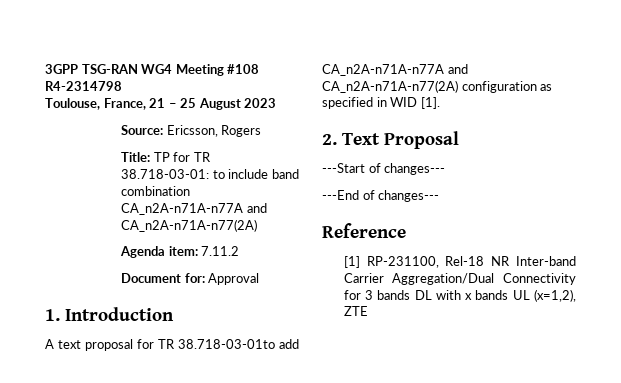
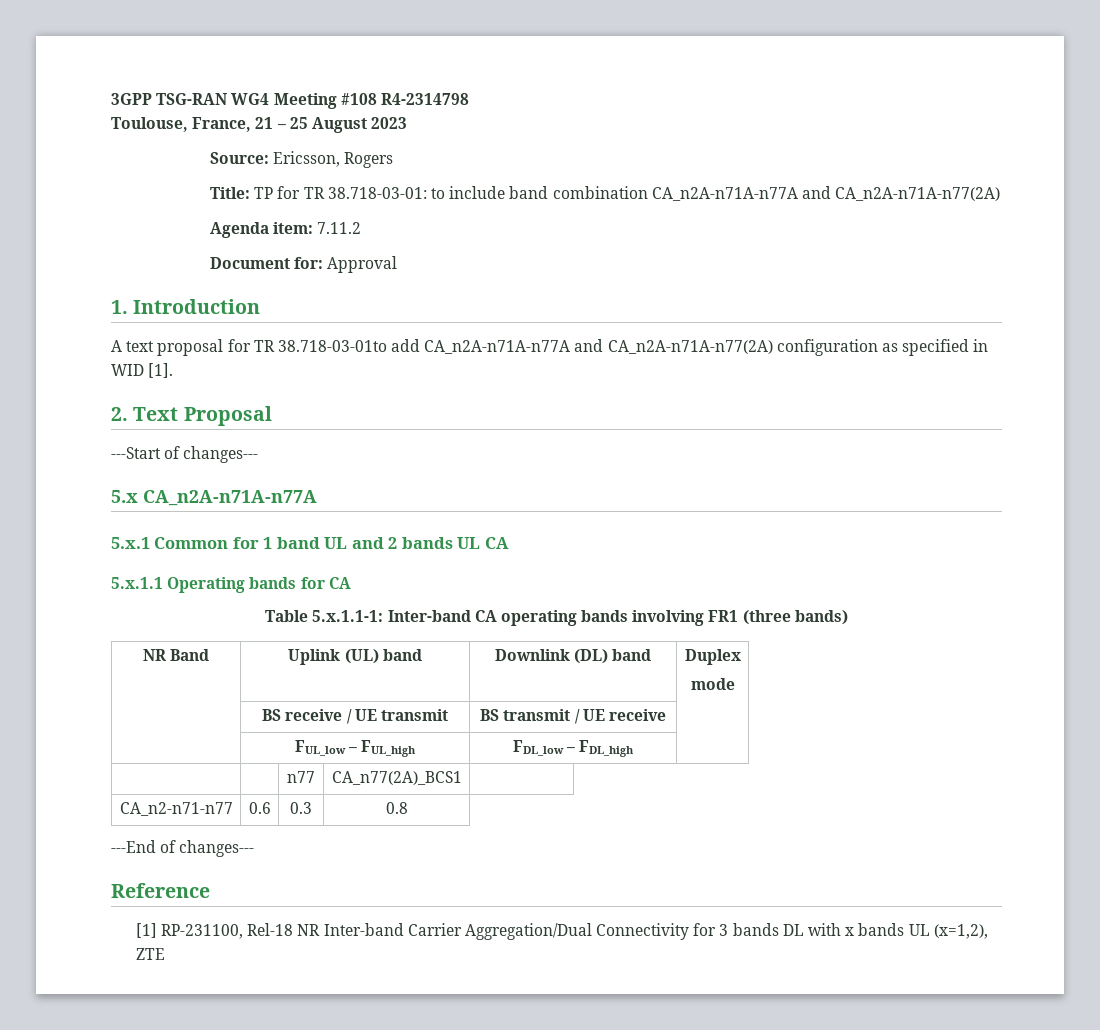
+ 5.x CA_n2A-n71A-n77A
+ 5.x.1 Common for 1 band UL and 2 bands UL CA
+ 5.x.1.1 Operating bands for CA
+ Table 5.x.1.1-1: Inter-band CA operating bands involving FR1 (three bands)
+ NR Band | Uplink (UL) band | Downlink (DL) band | Duplex
+ mode
+ | BS receive / UE transmit | BS transmit / UE receive |
+ | FUL_low – FUL_high | FDL_low – FDL_high |
+ | | n77 | CA_n77(2A)_BCS1 |
+ CA_n2-n71-n77 | 0.6 | 0.3 | 0.8

